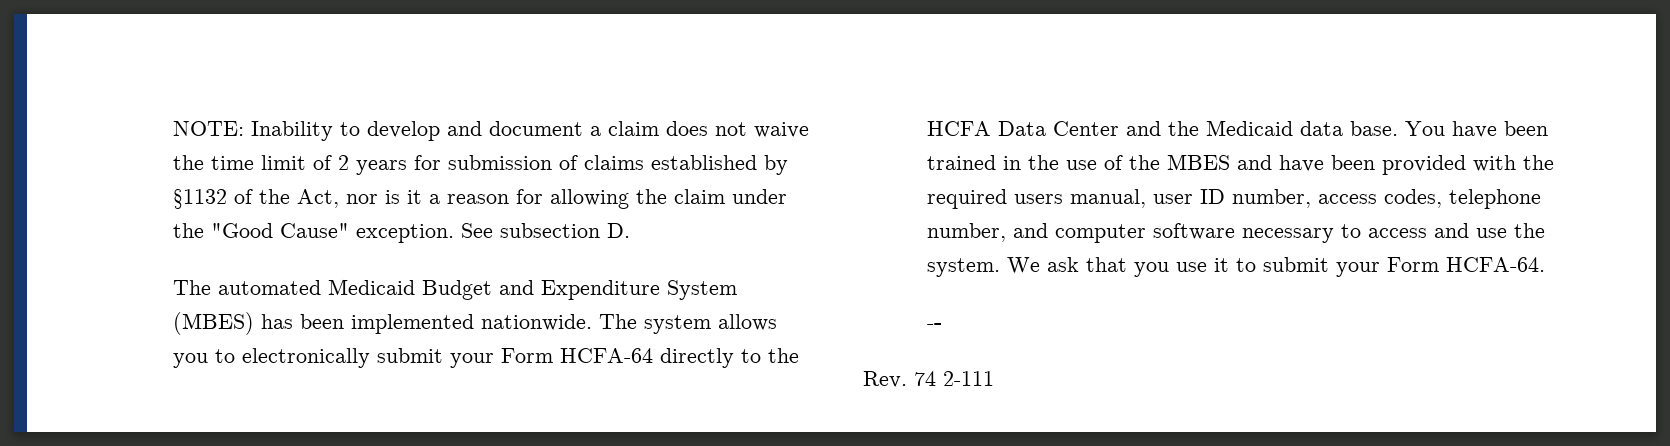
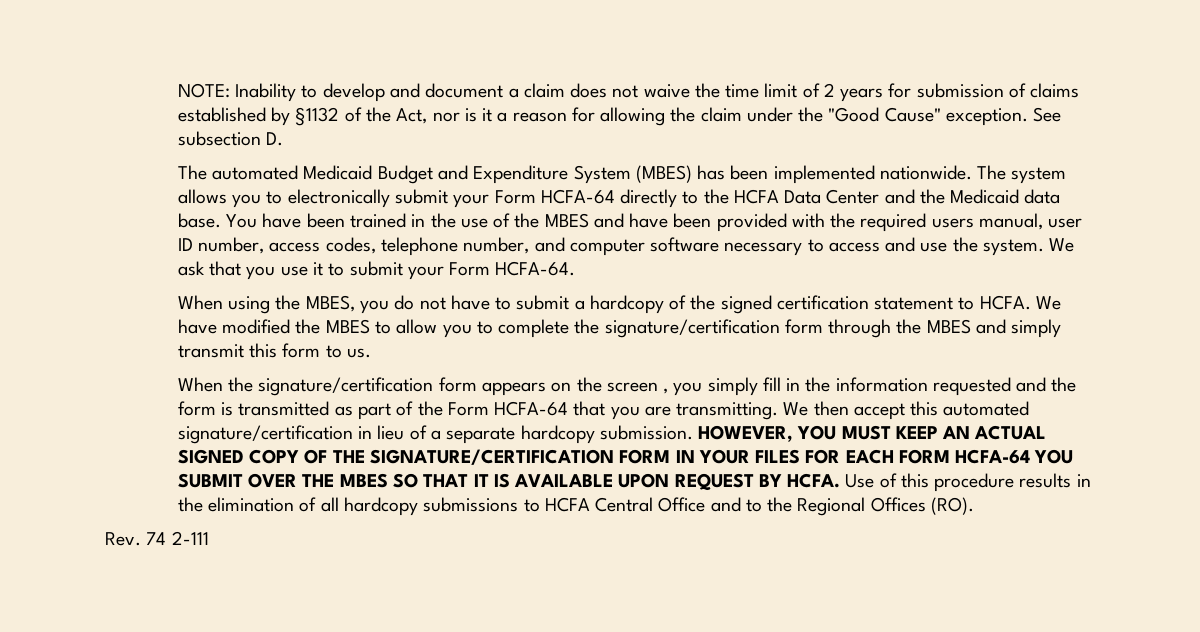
- --
+ When using the MBES, you do not have to submit a hardcopy of the signed certification statement to HCFA. We have modified the MBES to allow you to complete the signature/certification form through the MBES and simply transmit this form to us.
+ When the signature/certification form appears on the screen , you simply fill in the information requested and the form is transmitted as part of the Form HCFA-64 that you are transmitting. We then accept this automated signature/certification in lieu of a separate hardcopy submission. HOWEVER, YOU MUST KEEP AN ACTUAL SIGNED COPY OF THE SIGNATURE/CERTIFICATION FORM IN YOUR FILES FOR EACH FORM HCFA-64 YOU SUBMIT OVER THE MBES SO THAT IT IS AVAILABLE UPON REQUEST BY HCFA. Use of this procedure results in the elimination of all hardcopy submissions to HCFA Central Office and to the Regional Offices (RO).

